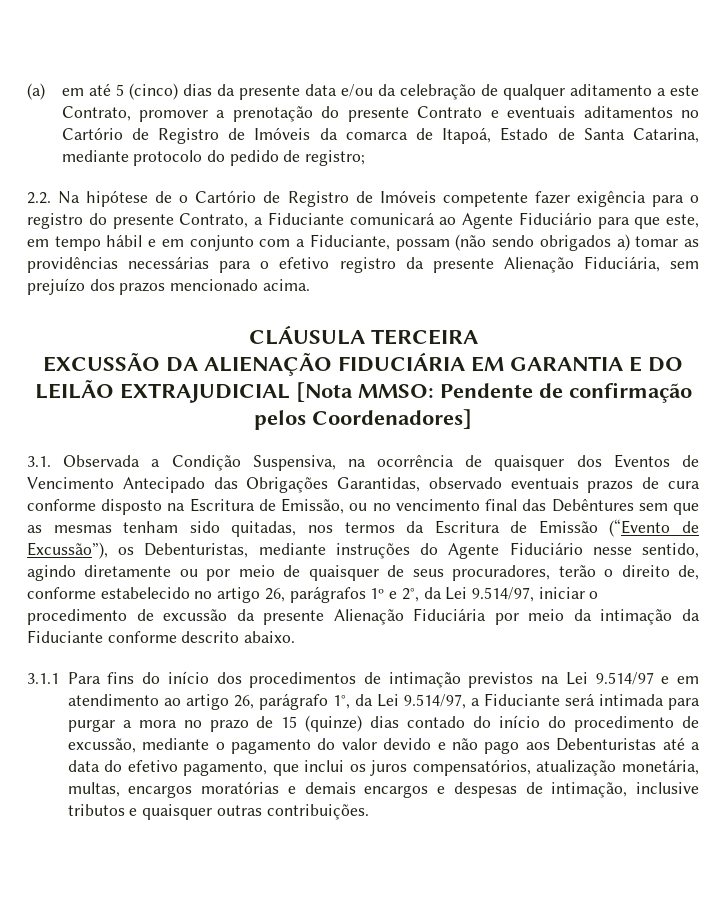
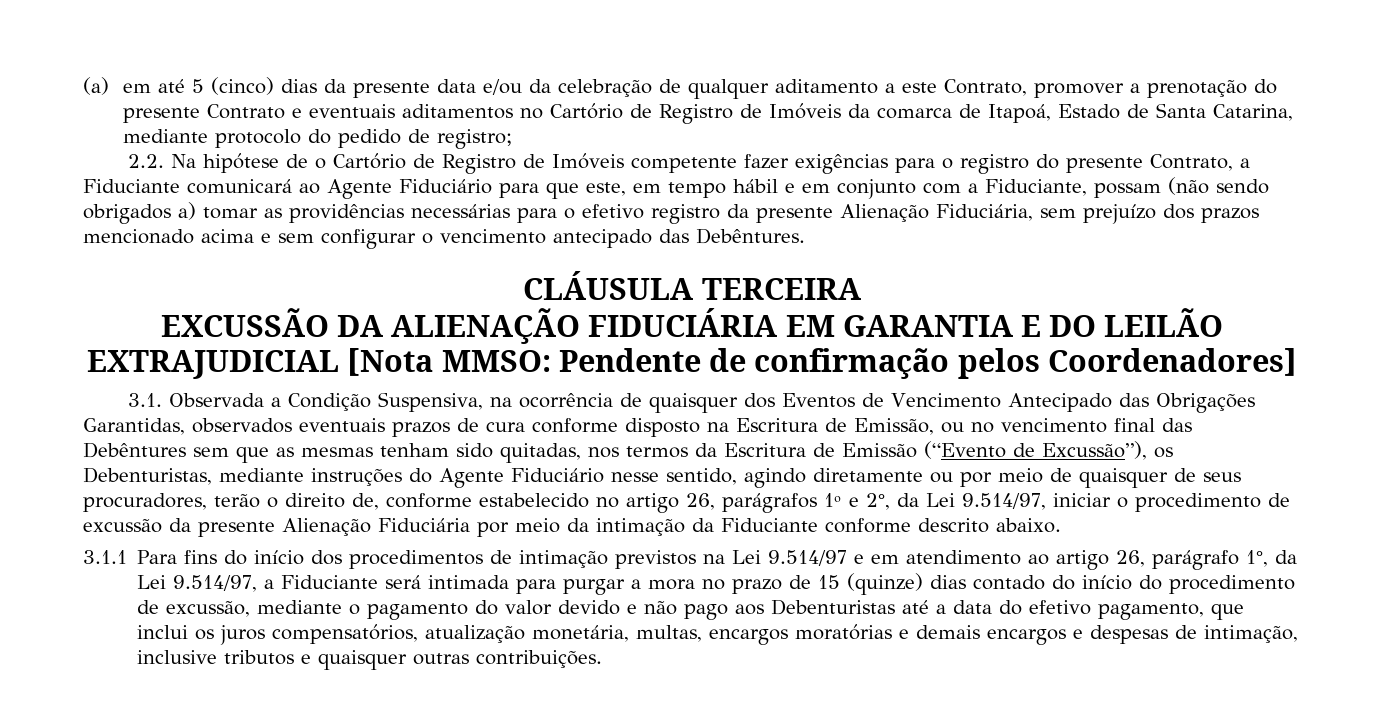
- 2.2. Na hipótese de o Cartório de Registro de Imóveis competente fazer exigência para o registro do presente Contrato, a Fiduciante comunicará ao Agente Fiduciário para que este, em tempo hábil e em conjunto com a Fiduciante, possam (não sendo obrigados a) tomar as providências necessárias para o efetivo registro da presente Alienação Fiduciária, sem prejuízo dos prazos mencionado acima.
+ 2.2. Na hipótese de o Cartório de Registro de Imóveis competente fazer exigências para o registro do presente Contrato, a Fiduciante comunicará ao Agente Fiduciário para que este, em tempo hábil e em conjunto com a Fiduciante, possam (não sendo obrigados a) tomar as providências necessárias para o efetivo registro da presente Alienação Fiduciária, sem prejuízo dos prazos mencionado acima e sem configurar o vencimento antecipado das Debêntures.
- 3.1. Observada a Condição Suspensiva, na ocorrência de quaisquer dos Eventos de Vencimento Antecipado das Obrigações Garantidas, observado eventuais prazos de cura conforme disposto na Escritura de Emissão, ou no vencimento final das Debêntures sem que as mesmas tenham sido quitadas, nos termos da Escritura de Emissão (“Evento de Excussão”), os Debenturistas, mediante instruções do Agente Fiduciário nesse sentido, agindo diretamente ou por meio de quaisquer de seus procuradores, terão o direito de, conforme estabelecido no artigo 26, parágrafos 1º e 2°, da Lei 9.514/97, iniciar o procedimento de excussão da presente Alienação Fiduciária por meio da intimação da Fiduciante conforme descrito abaixo.
+ 3.1. Observada a Condição Suspensiva, na ocorrência de quaisquer dos Eventos de Vencimento Antecipado das Obrigações Garantidas, observados eventuais prazos de cura conforme disposto na Escritura de Emissão, ou no vencimento final das Debêntures sem que as mesmas tenham sido quitadas, nos termos da Escritura de Emissão (“Evento de Excussão”), os Debenturistas, mediante instruções do Agente Fiduciário nesse sentido, agindo diretamente ou por meio de quaisquer de seus procuradores, terão o direito de, conforme estabelecido no artigo 26, parágrafos 1º e 2°, da Lei 9.514/97, iniciar o procedimento de excussão da presente Alienação Fiduciária por meio da intimação da Fiduciante conforme descrito abaixo.

